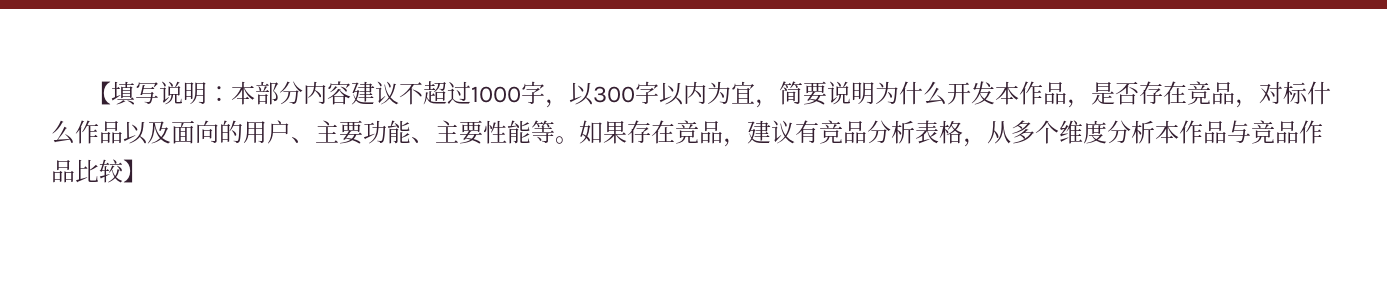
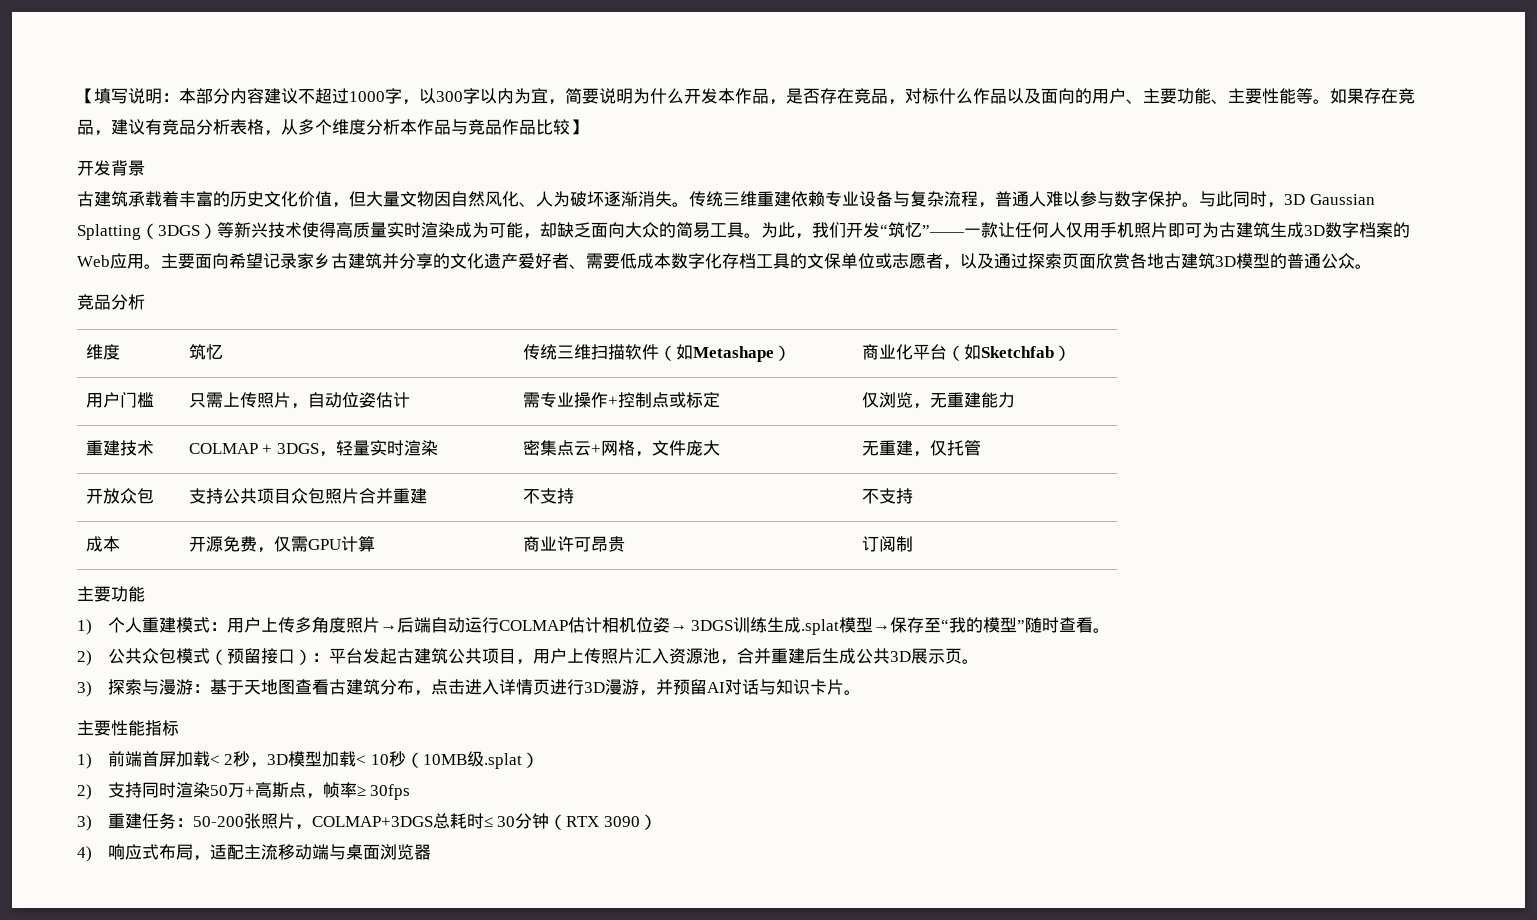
+ 开发背景
+ 古建筑承载着丰富的历史文化价值，但大量文物因自然风化、人为破坏逐渐消失。传统三维重建依赖专业设备与复杂流程，普通人难以参与数字保护。与此同时，3D Gaussian Splatting（3DGS）等新兴技术使得高质量实时渲染成为可能，却缺乏面向大众的简易工具。为此，我们开发“筑忆”——一款让任何人仅用手机照片即可为古建筑生成3D数字档案的Web应用。主要面向希望记录家乡古建筑并分享的文化遗产爱好者、需要低成本数字化存档工具的文保单位或志愿者，以及通过探索页面欣赏各地古建筑3D模型的普通公众。
+ 竞品分析
+ 维度 | 筑忆 | 传统三维扫描软件（如Metashape） | 商业化平台（如Sketchfab）
+ 用户门槛 | 只需上传照片，自动位姿估计 | 需专业操作+控制点或标定 | 仅浏览，无重建能力
+ 重建技术 | COLMAP + 3DGS，轻量实时渲染 | 密集点云+网格，文件庞大 | 无重建，仅托管
+ 开放众包 | 支持公共项目众包照片合并重建 | 不支持 | 不支持
+ 成本 | 开源免费，仅需GPU计算 | 商业许可昂贵 | 订阅制
+ 主要功能
+ 1)个人重建模式：用户上传多角度照片→后端自动运行COLMAP估计相机位姿→ 3DGS训练生成.splat模型→保存至“我的模型”随时查看。
+ 2)公共众包模式（预留接口）：平台发起古建筑公共项目，用户上传照片汇入资源池，合并重建后生成公共3D展示页。
+ 3)探索与漫游：基于天地图查看古建筑分布，点击进入详情页进行3D漫游，并预留AI对话与知识卡片。
+ 主要性能指标
+ 1)前端首屏加载< 2秒，3D模型加载< 10秒（10MB级.splat）
+ 2)支持同时渲染50万+高斯点，帧率≥ 30fps
+ 3)重建任务：50-200张照片，COLMAP+3DGS总耗时≤ 30分钟（RTX 3090）
+ 4)响应式布局，适配主流移动端与桌面浏览器

